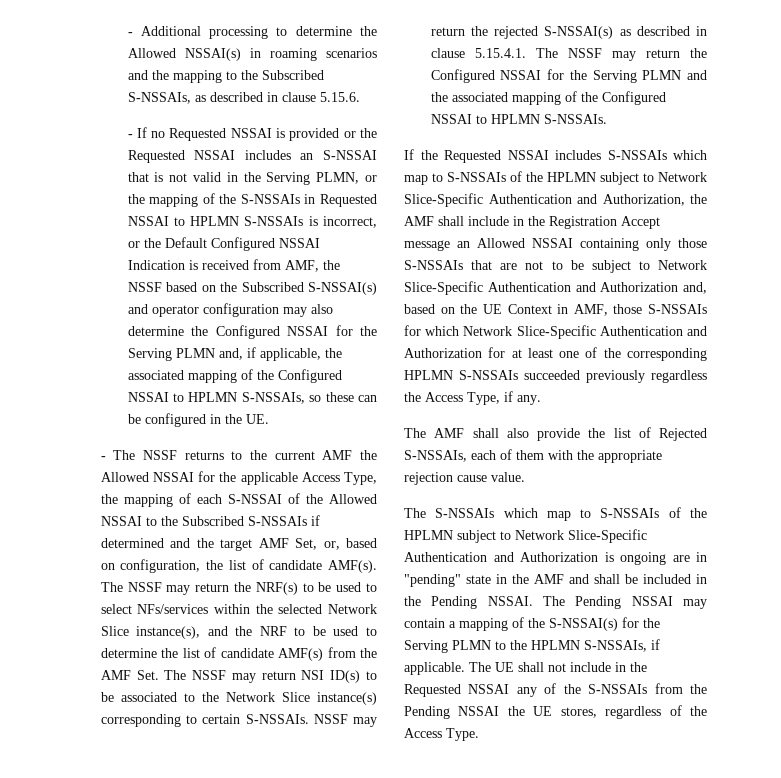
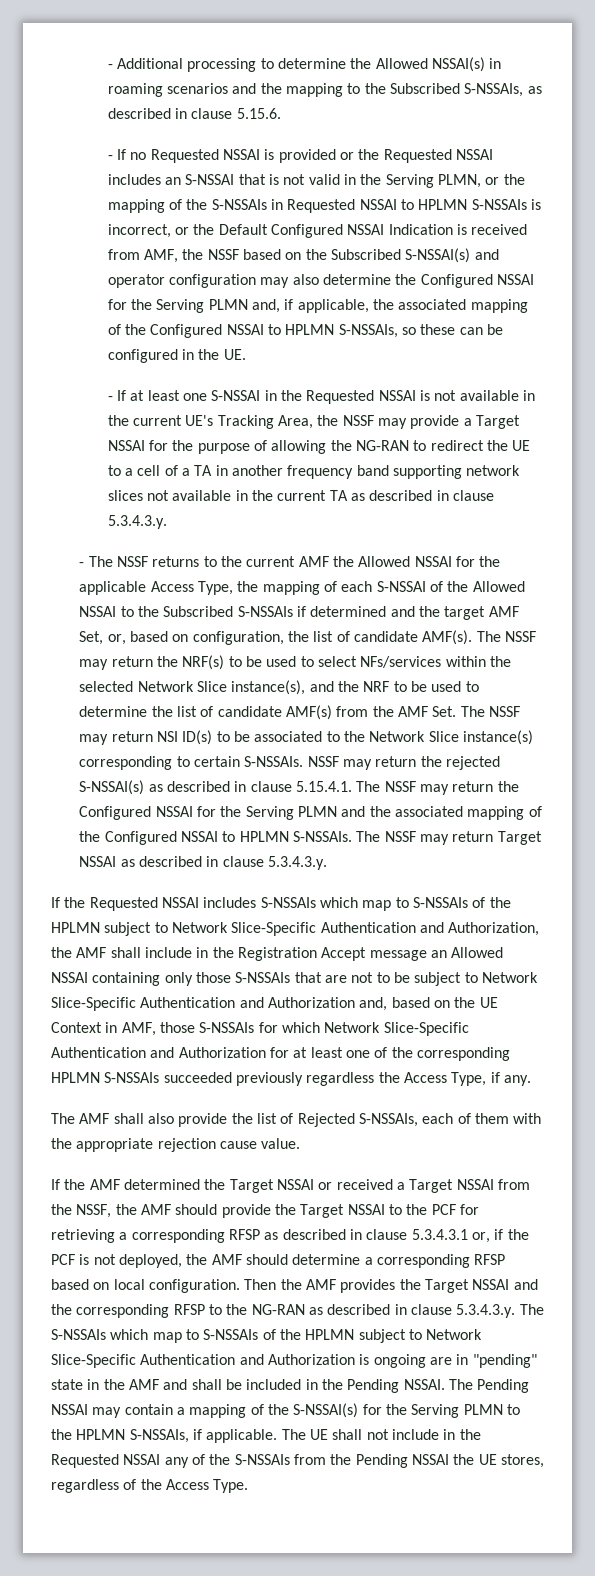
+ - If at least one S-NSSAI in the Requested NSSAI is not available in the current UE's Tracking Area, the NSSF may provide a Target NSSAI for the purpose of allowing the NG-RAN to redirect the UE to a cell of a TA in another frequency band supporting network slices not available in the current TA as described in clause 5.3.4.3.y.
+ The NSSF may return Target NSSAI as described in clause 5.3.4.3.y.
- The S-NSSAIs which map to S-NSSAIs of the HPLMN subject to Network Slice-Specific Authentication and Authorization is ongoing are in "pending" state in the AMF and shall be included in the Pending NSSAI.
+ If the AMF determined the Target NSSAI or received a Target NSSAI from the NSSF, the AMF should provide the Target NSSAI to the PCF for retrieving a corresponding RFSP as described in clause 5.3.4.3.1 or, if the PCF is not deployed, the AMF should determine a corresponding RFSP based on local configuration. Then the AMF provides the Target NSSAI and the corresponding RFSP to the NG-RAN as described in clause 5.3.4.3.y. The S-NSSAIs which map to S-NSSAIs of the HPLMN subject to Network Slice-Specific Authentication and Authorization is ongoing are in "pending" state in the AMF and shall be included in the Pending NSSAI.

